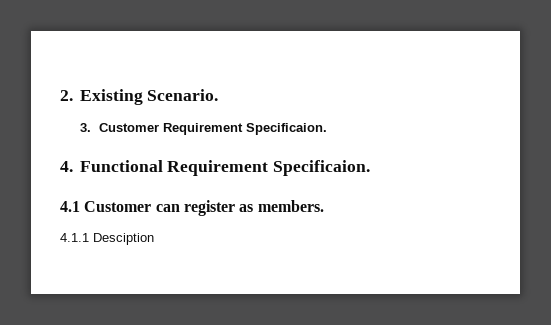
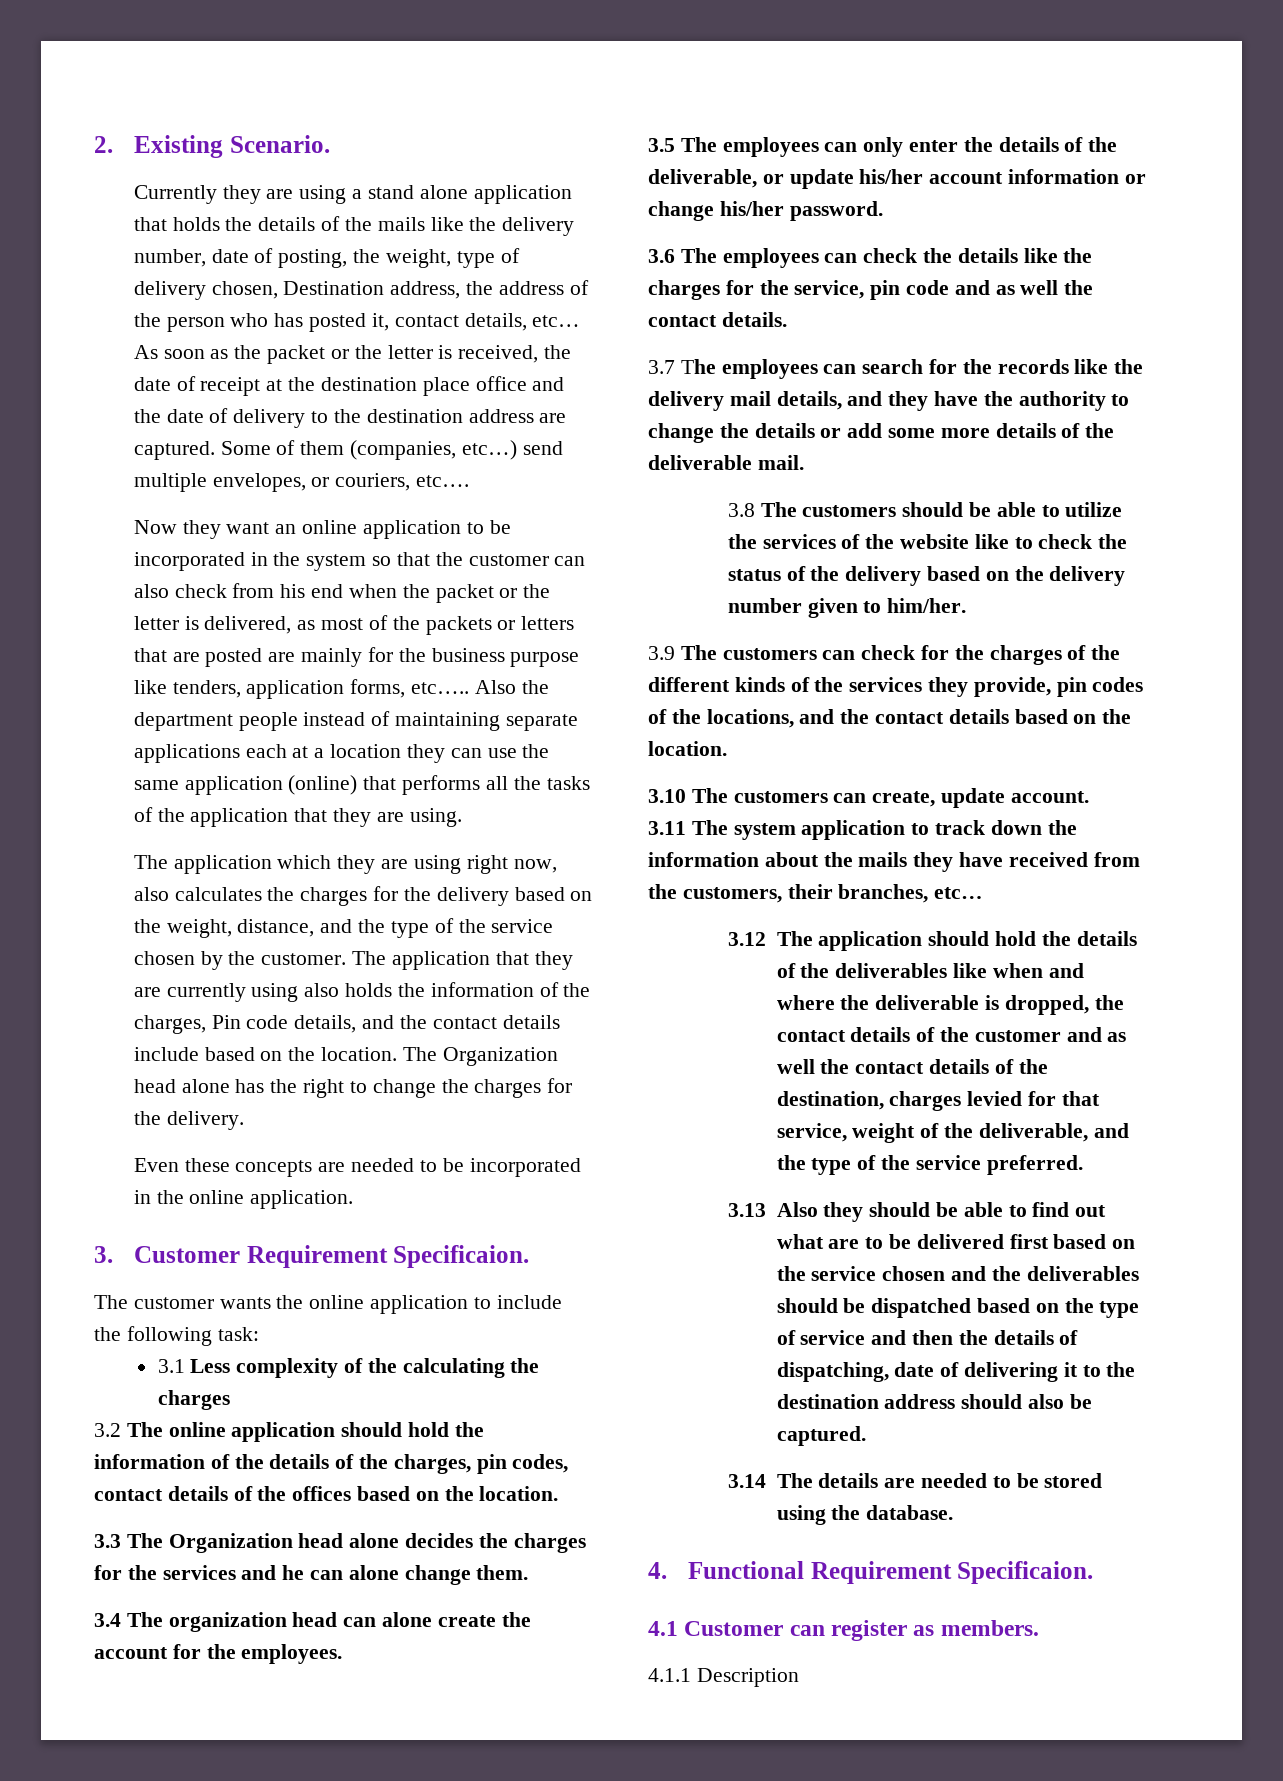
+ Currently they are using a stand alone application that holds the details of the mails like the delivery number, date of posting, the weight, type of delivery chosen, Destination address, the address of the person who has posted it, contact details, etc… As soon as the packet or the letter is received, the date of receipt at the destination place office and the date of delivery to the destination address are captured. Some of them (companies, etc…) send multiple envelopes, or couriers, etc….
+ Now they want an online application to be incorporated in the system so that the customer can also check from his end when the packet or the letter is delivered, as most of the packets or letters that are posted are mainly for the business purpose like tenders, application forms, etc….. Also the department people instead of maintaining separate applications each at a location they can use the same application (online) that performs all the tasks of the application that they are using.
+ The application which they are using right now, also calculates the charges for the delivery based on the weight, distance, and the type of the service chosen by the customer. The application that they are currently using also holds the information of the charges, Pin code details, and the contact details include based on the location. The Organization head alone has the right to change the charges for the delivery.
+ Even these concepts are needed to be incorporated in the online application.
  3. Customer Requirement Specificaion.
+ The customer wants the online application to include the following task:
+ 3.1 Less complexity of the calculating the charges
+ 3.2 The online application should hold the information of the details of the charges, pin codes, contact details of the offices based on the location.
+ 3.3 The Organization head alone decides the charges for the services and he can alone change them.
+ 3.4 The organization head can alone create the account for the employees.
+ 3.5 The employees can only enter the details of the deliverable, or update his/her account information or change his/her password.
+ 3.6 The employees can check the details like the charges for the service, pin code and as well the contact details.
+ 3.7 The employees can search for the records like the delivery mail details, and they have the authority to change the details or add some more details of the deliverable mail.
+ 3.8 The customers should be able to utilize the services of the website like to check the status of the delivery based on the delivery number given to him/her.
+ 3.9 The customers can check for the charges of the different kinds of the services they provide, pin codes of the locations, and the contact details based on the location.
+ 3.10 The customers can create, update account.
+ 3.11 The system application to track down the information about the mails they have received from the customers, their branches, etc…
+ 3.12 The application should hold the details of the deliverables like when and where the deliverable is dropped, the contact details of the customer and as well the contact details of the destination, charges levied for that service, weight of the deliverable, and the type of the service preferred.
+ 3.13 Also they should be able to find out what are to be delivered first based on the service chosen and the deliverables should be dispatched based on the type of service and then the details of dispatching, date of delivering it to the destination address should also be captured.
+ 3.14 The details are needed to be stored using the database.
- 4.1.1 Desciption
+ 4.1.1 Description

